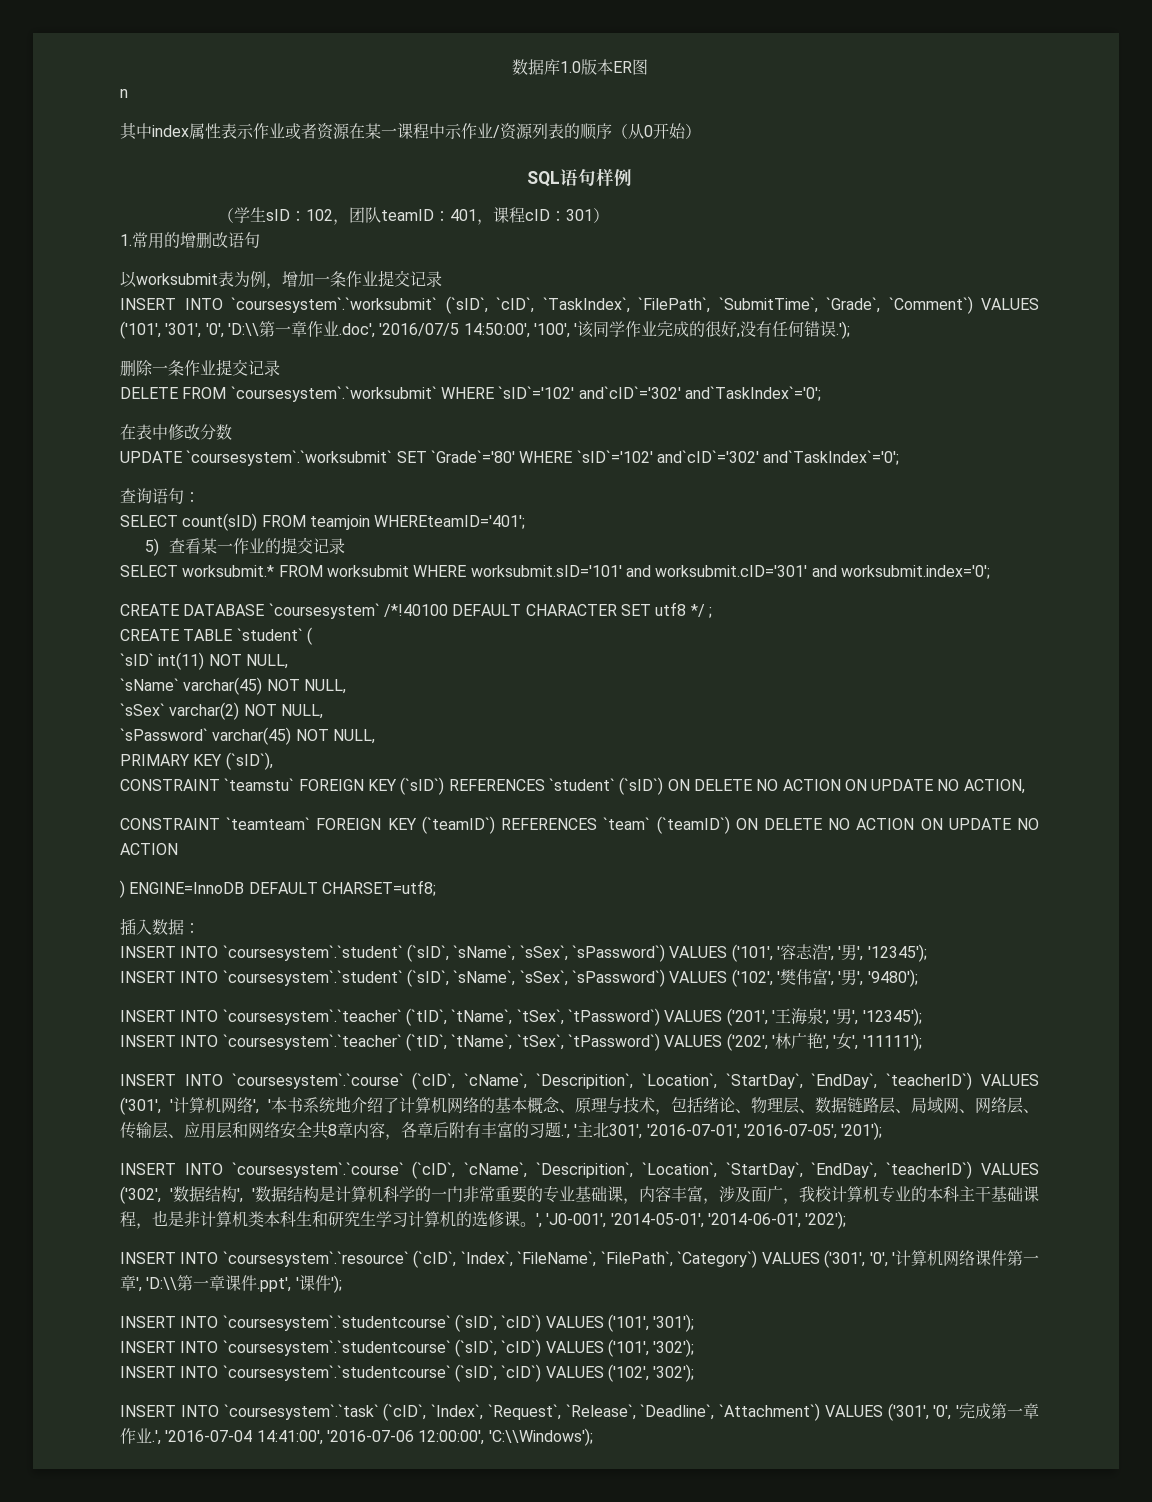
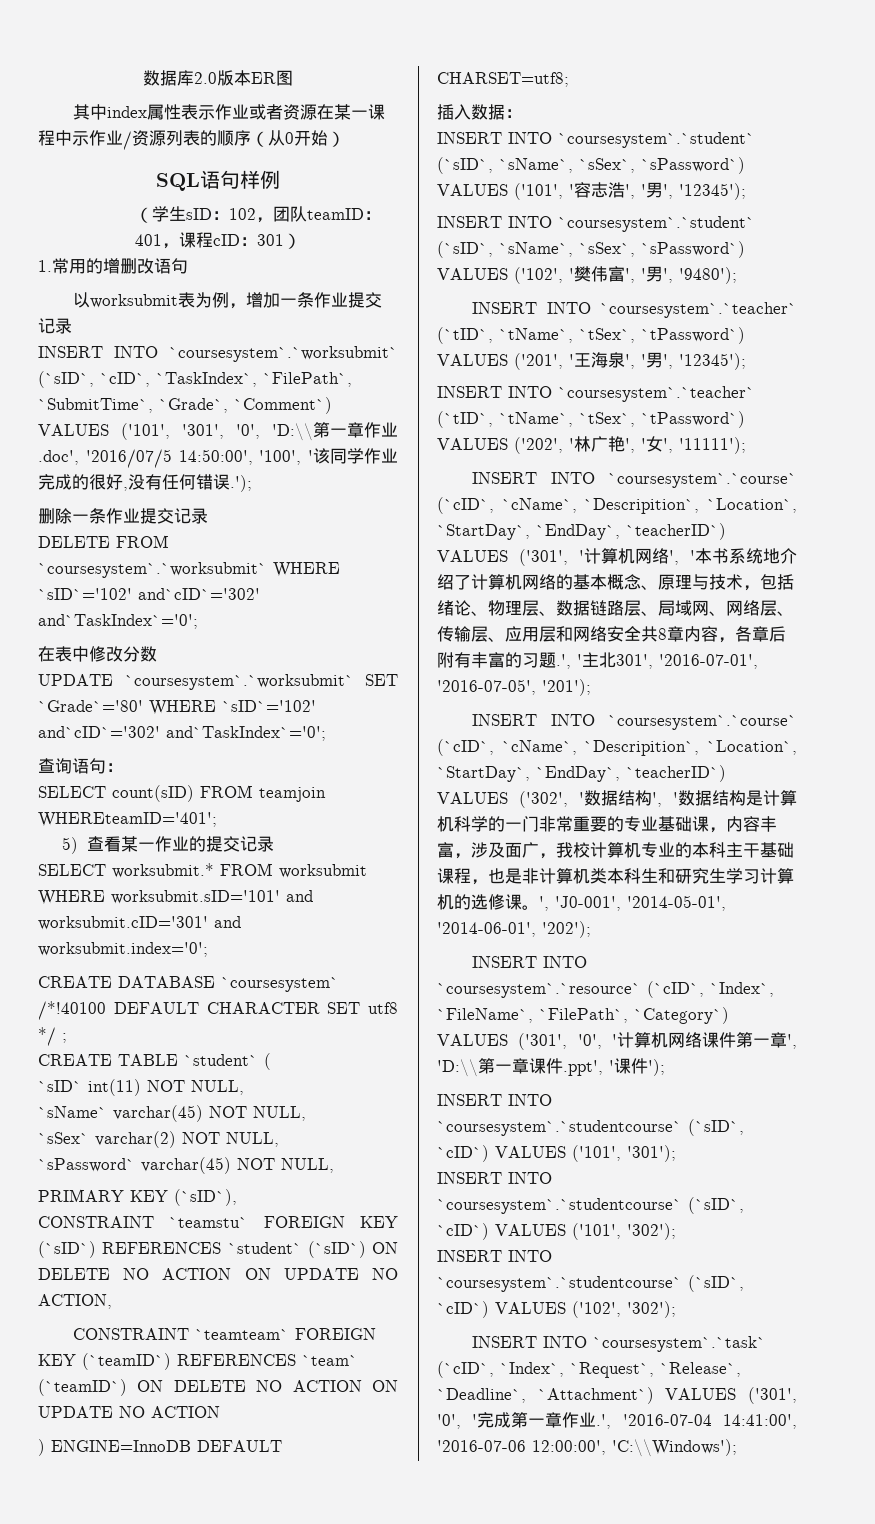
- 数据库1.0版本ER图
+ 数据库2.0版本ER图
- n

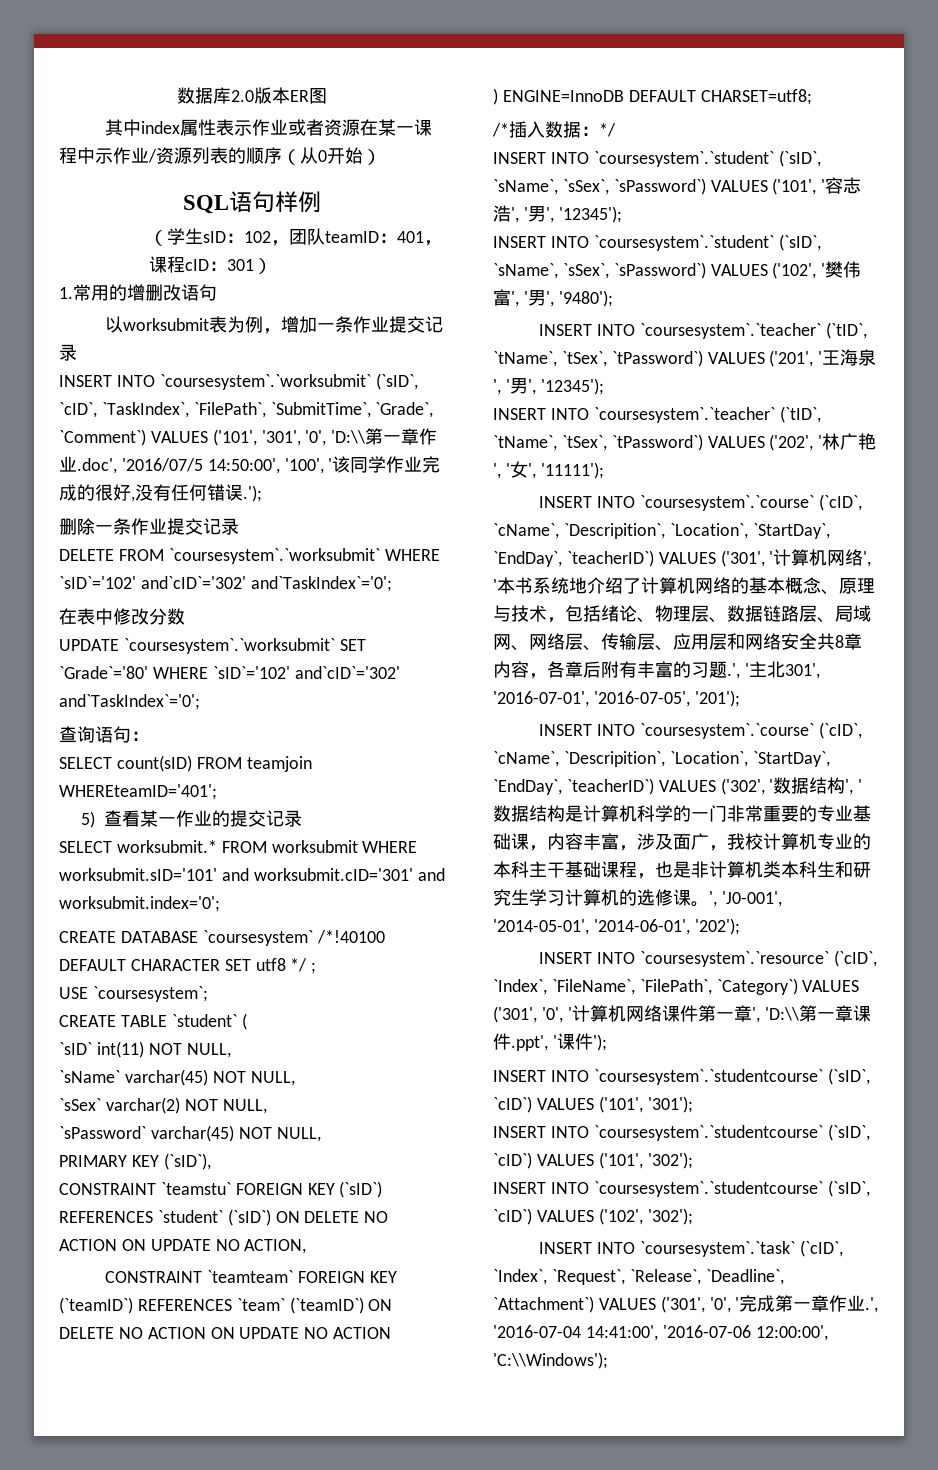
+ USE `coursesystem`;
- 插入数据：
+ /*插入数据：*/

